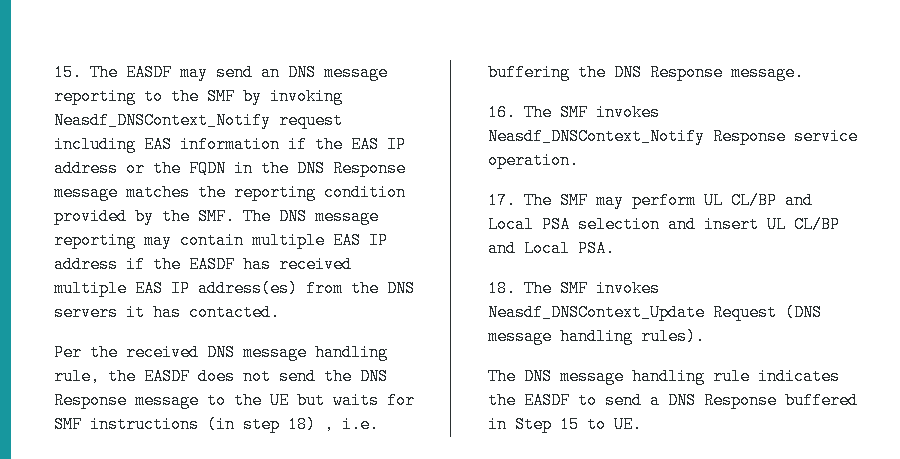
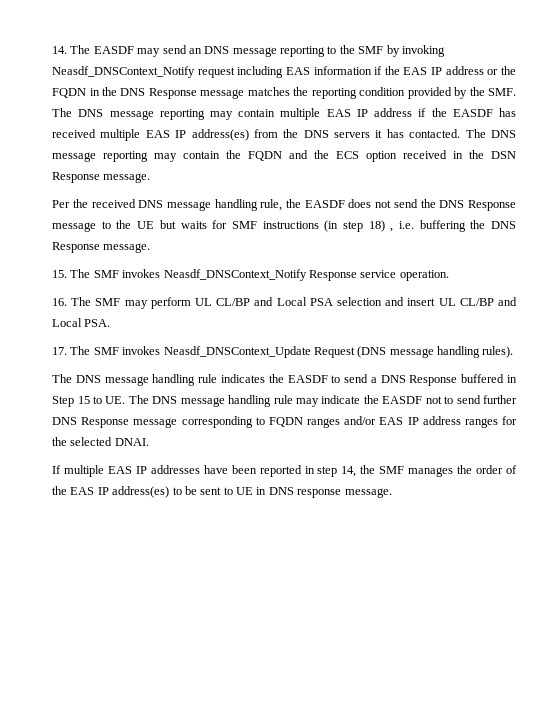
- 15. The EASDF may send an DNS message reporting to the SMF by invoking Neasdf_DNSContext_Notify request including EAS information if the EAS IP address or the FQDN in the DNS Response message matches the reporting condition provided by the SMF. The DNS message reporting may contain multiple EAS IP address if the EASDF has received multiple EAS IP address(es) from the DNS servers it has contacted.
+ 14. The EASDF may send an DNS message reporting to the SMF by invoking Neasdf_DNSContext_Notify request including EAS information if the EAS IP address or the FQDN in the DNS Response message matches the reporting condition provided by the SMF. The DNS message reporting may contain multiple EAS IP address if the EASDF has received multiple EAS IP address(es) from the DNS servers it has contacted. The DNS message reporting may contain the FQDN and the ECS option received in the DSN Response message.
- 16. The SMF invokes Neasdf_DNSContext_Notify Response service operation.
+ 15. The SMF invokes Neasdf_DNSContext_Notify Response service operation.
- 17. The SMF may perform UL CL/BP and Local PSA selection and insert UL CL/BP and Local PSA.
+ 16. The SMF may perform UL CL/BP and Local PSA selection and insert UL CL/BP and Local PSA.
- 18. The SMF invokes Neasdf_DNSContext_Update Request (DNS message handling rules).
+ 17. The SMF invokes Neasdf_DNSContext_Update Request (DNS message handling rules).
- The DNS message handling rule indicates the EASDF to send a DNS Response buffered in Step 15 to UE.
+ The DNS message handling rule indicates the EASDF to send a DNS Response buffered in Step 15 to UE. The DNS message handling rule may indicate the EASDF not to send further DNS Response message corresponding to FQDN ranges and/or EAS IP address ranges for the selected DNAI.
+ If multiple EAS IP addresses have been reported in step 14, the SMF manages the order of the EAS IP address(es) to be sent to UE in DNS response message.

